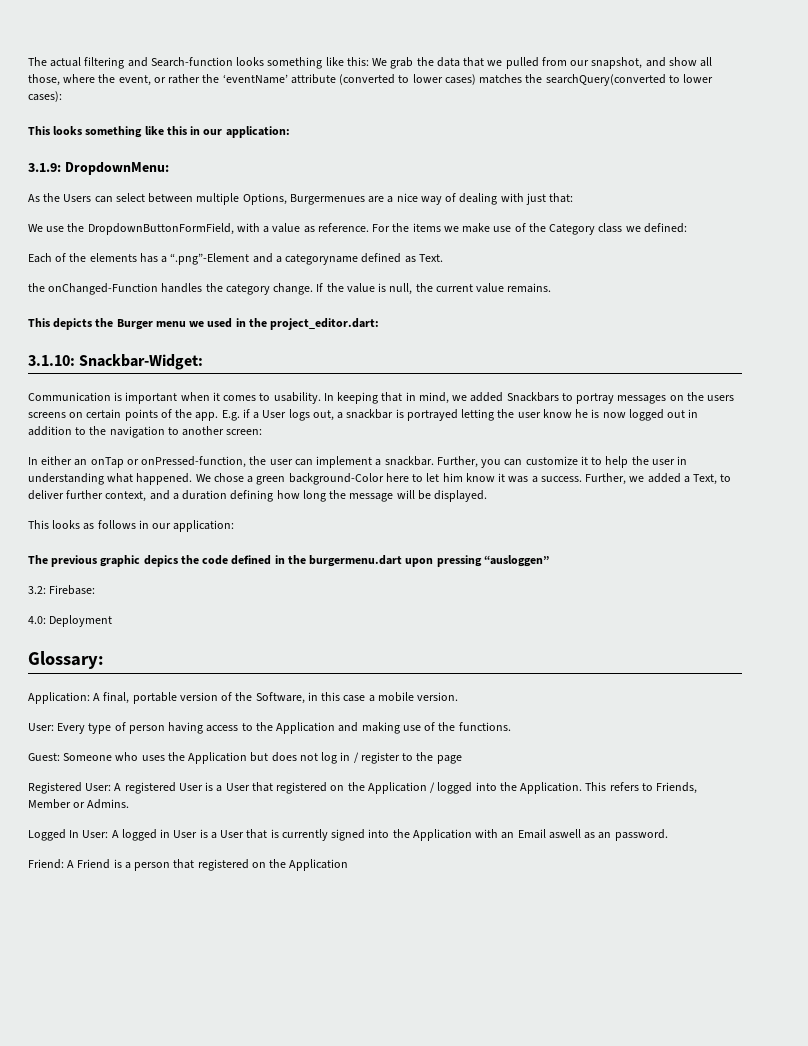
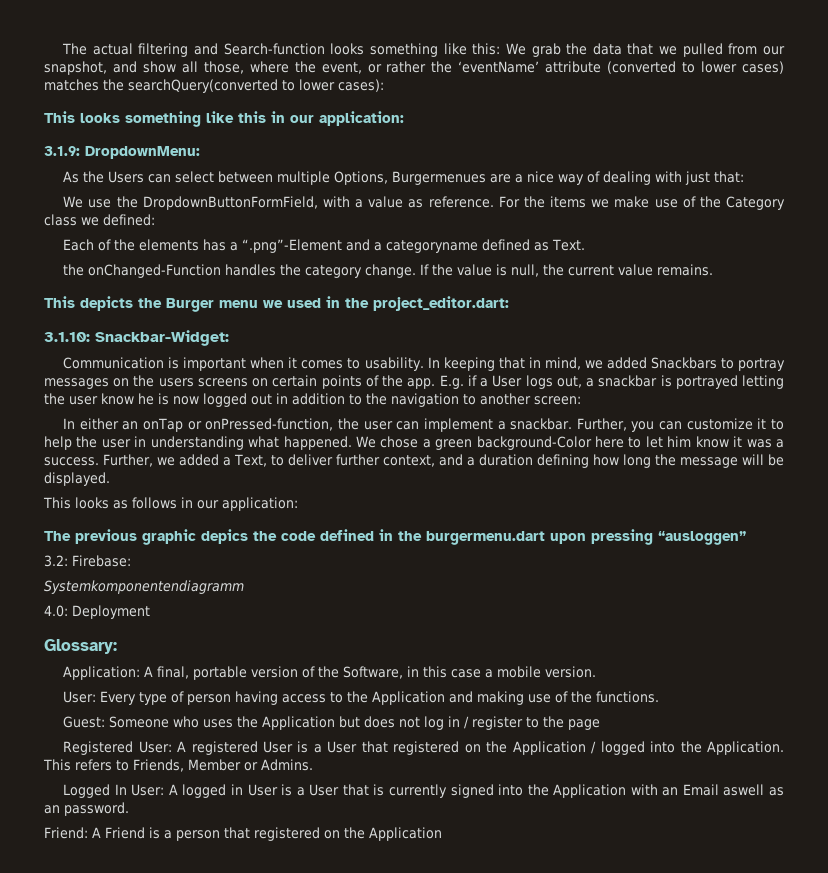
+ Systemkomponentendiagramm

